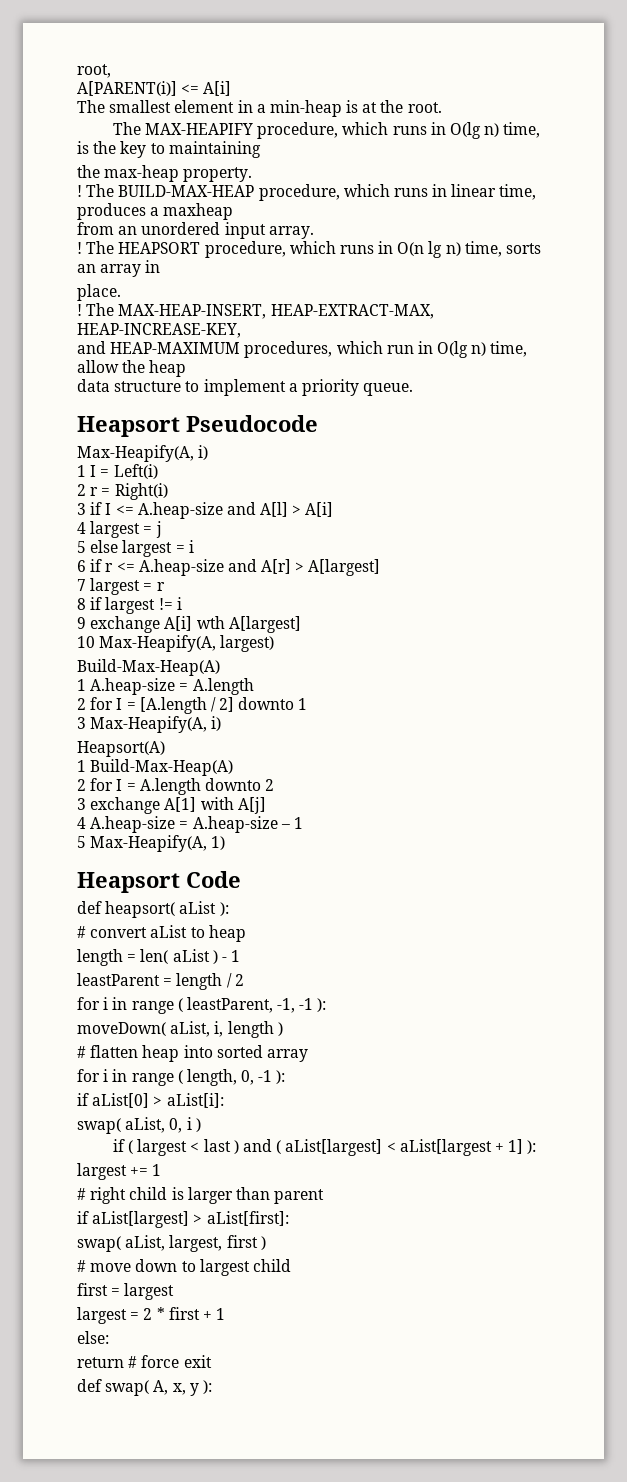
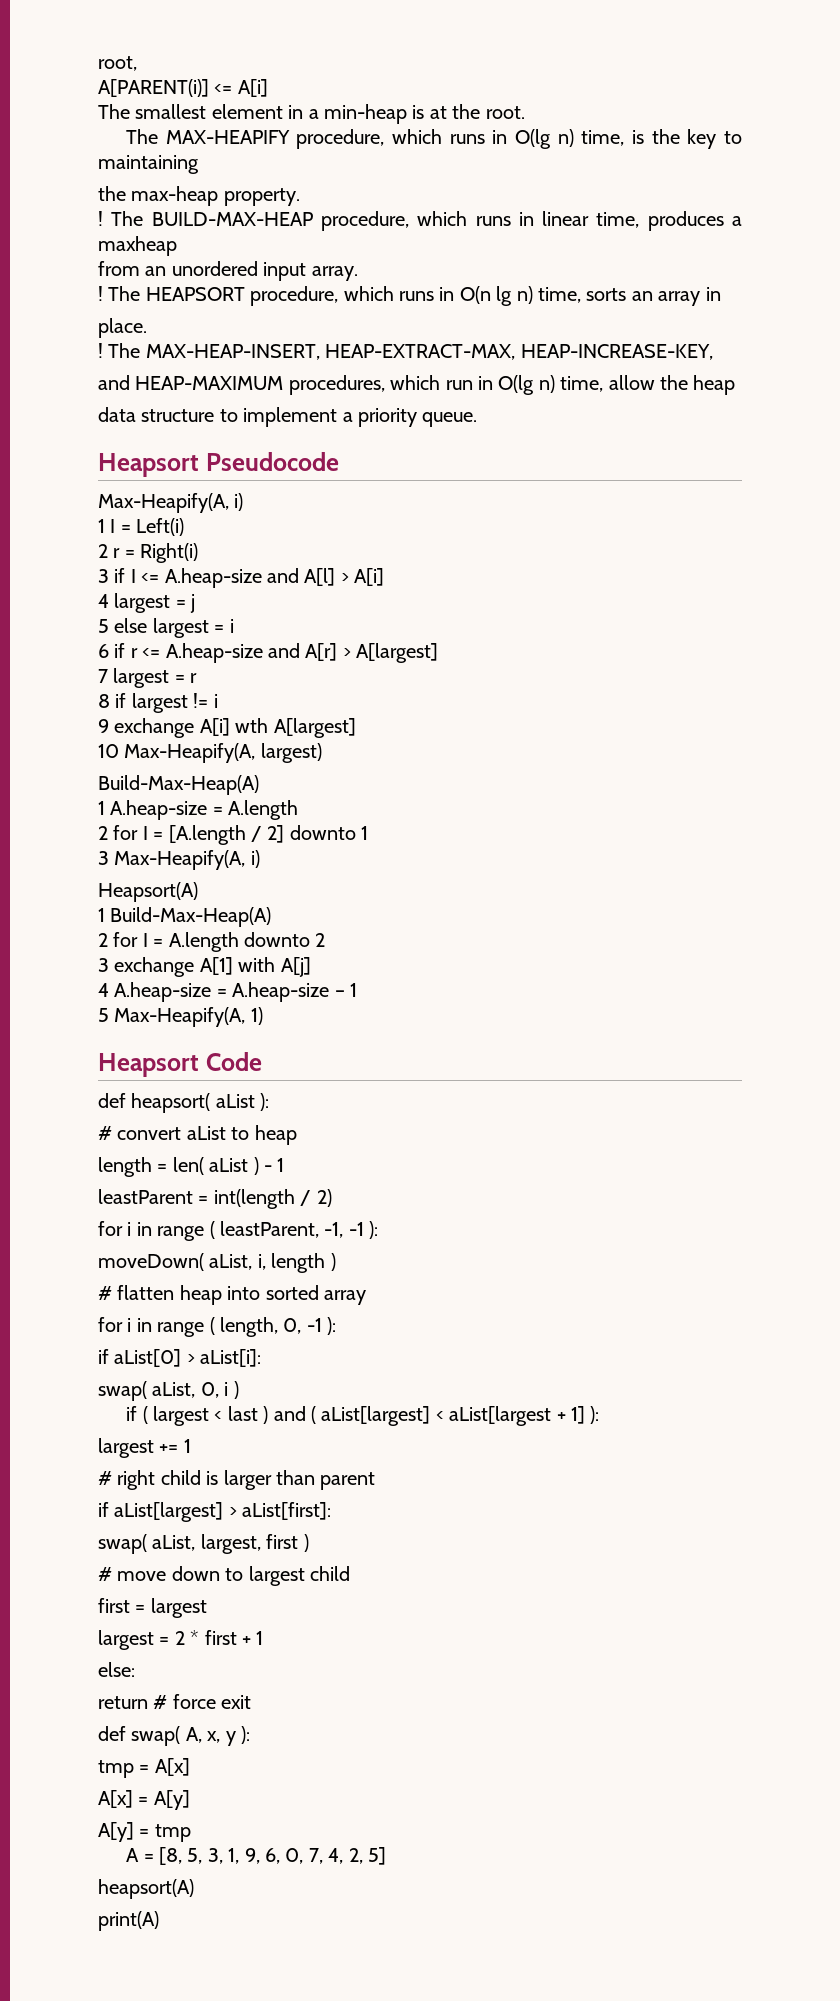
- leastParent = length / 2
+ leastParent = int(length / 2)
+ tmp = A[x]
+ A[x] = A[y]
+ A[y] = tmp
+ A = [8, 5, 3, 1, 9, 6, 0, 7, 4, 2, 5]
+ heapsort(A)
+ print(A)

